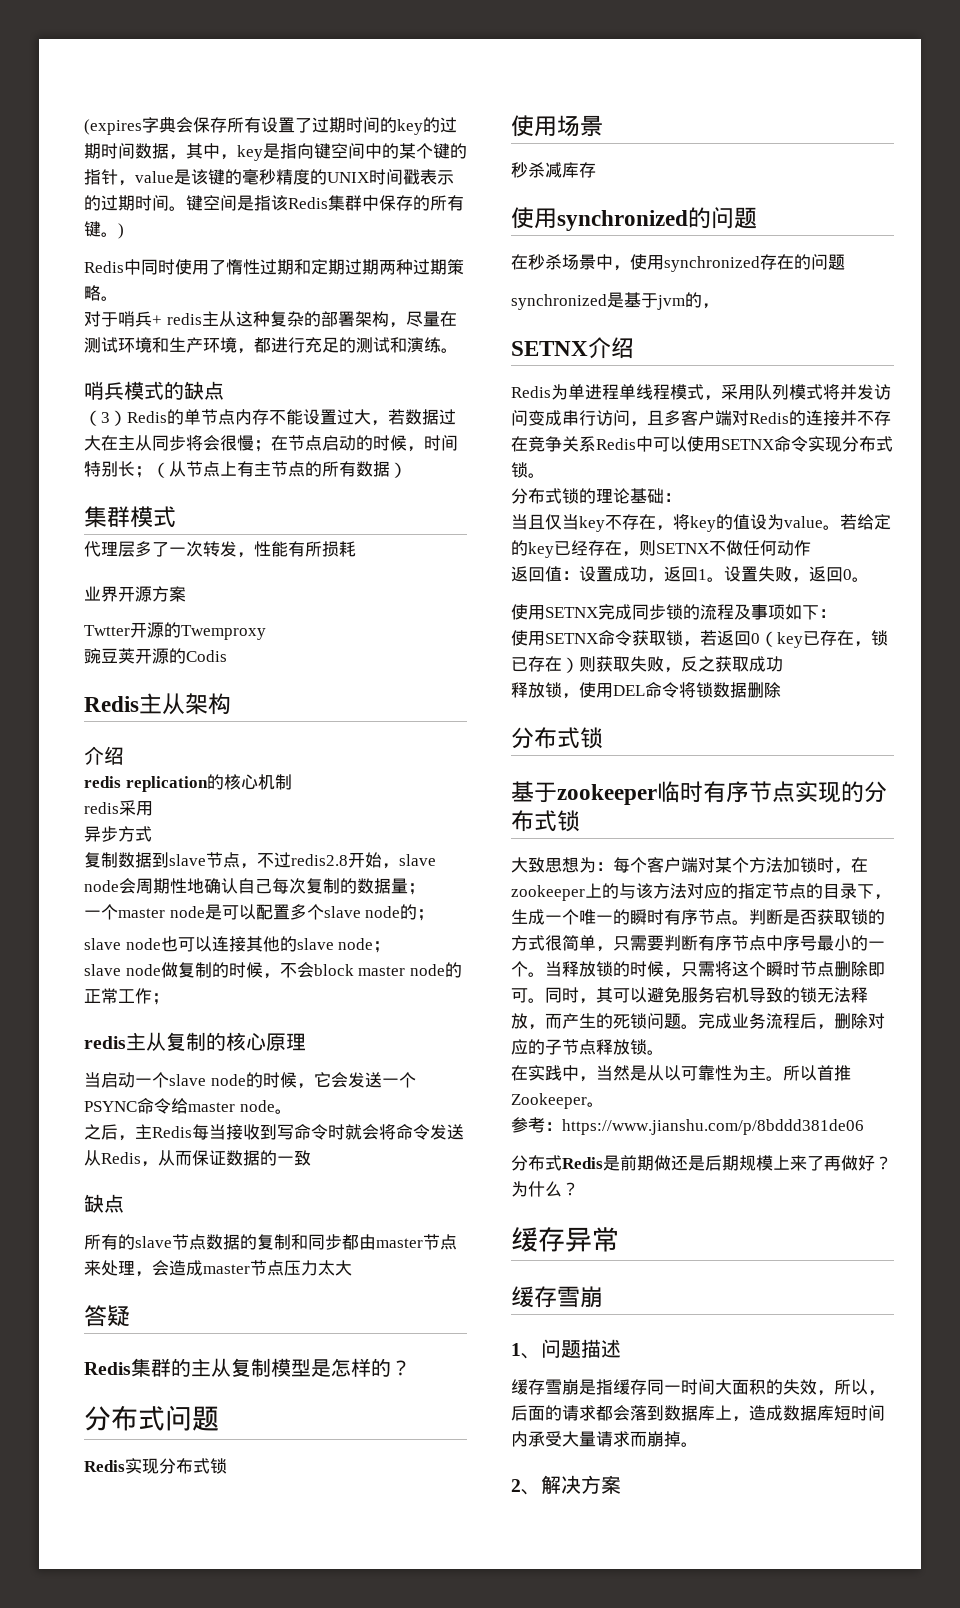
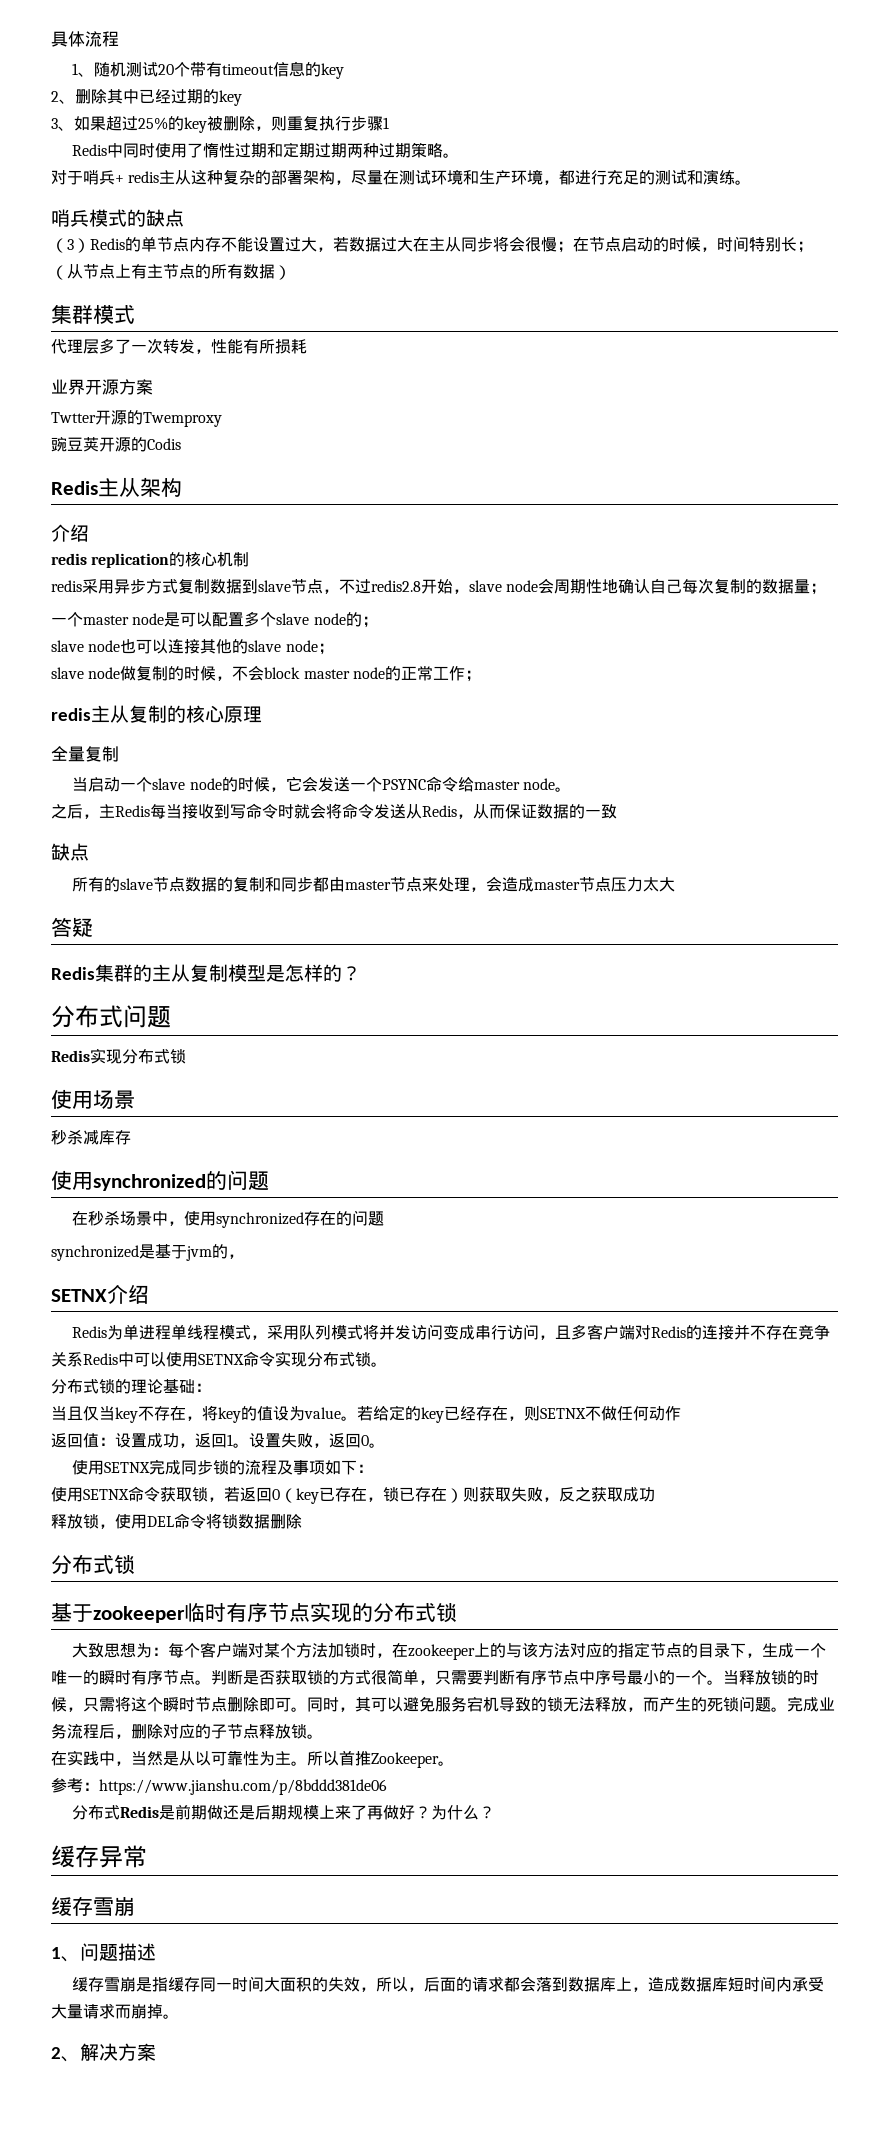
- (expires字典会保存所有设置了过期时间的key的过期时间数据，其中，key是指向键空间中的某个键的指针，value是该键的毫秒精度的UNIX时间戳表示的过期时间。键空间是指该Redis集群中保存的所有键。)
+ 具体流程
+ 1、随机测试20个带有timeout信息的key
+ 2、删除其中已经过期的key
+ 3、如果超过25%的key被删除，则重复执行步骤1
- redis采用
- 异步方式
- 复制数据到slave节点，不过redis2.8开始，slave node会周期性地确认自己每次复制的数据量；
+ redis采用异步方式复制数据到slave节点，不过redis2.8开始，slave node会周期性地确认自己每次复制的数据量；
+ 全量复制

